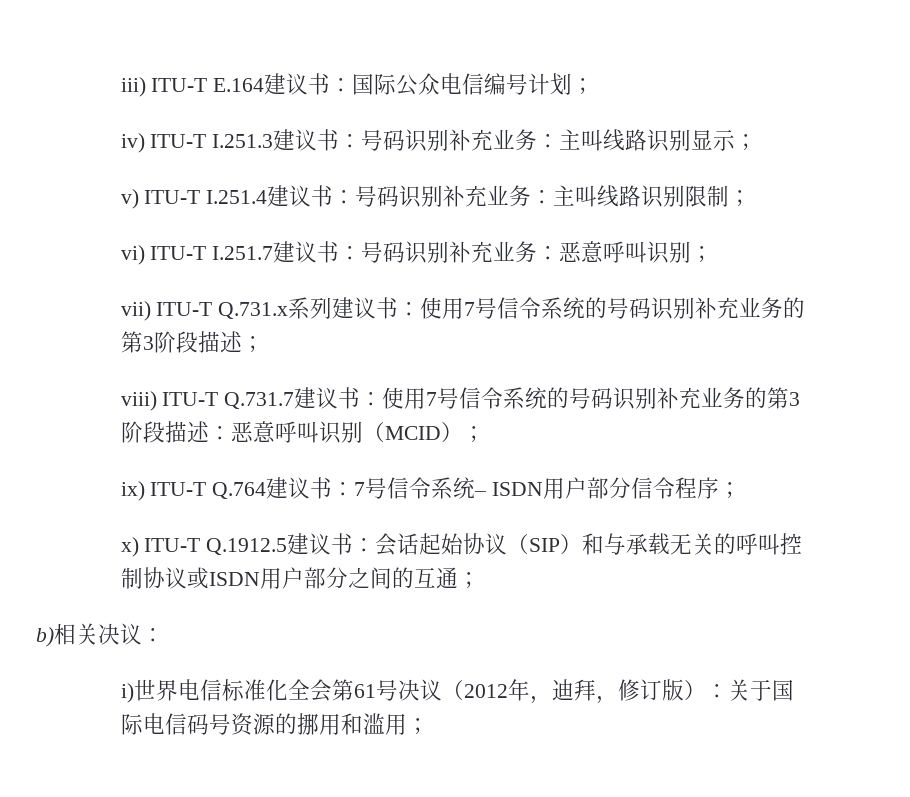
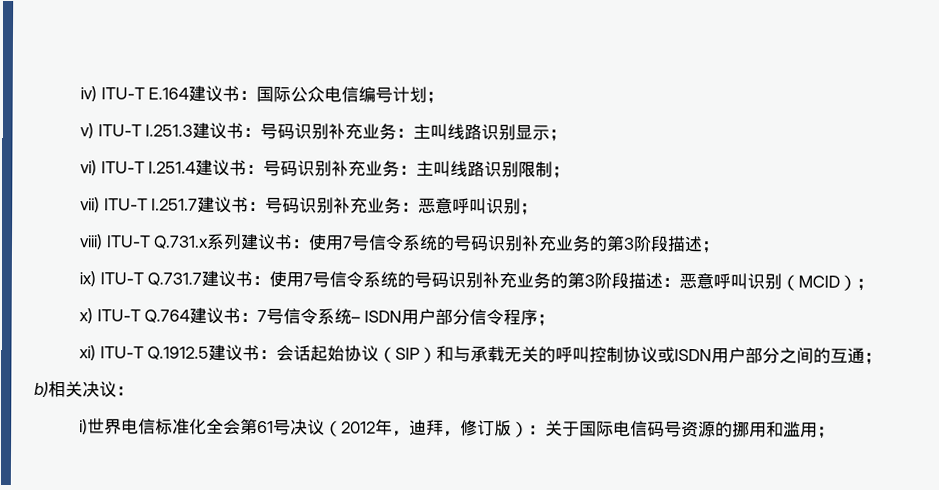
- iii) ITU-T E.164建议书：国际公众电信编号计划；
+ iv) ITU-T E.164建议书：国际公众电信编号计划；
- iv) ITU-T I.251.3建议书：号码识别补充业务：主叫线路识别显示；
+ v) ITU-T I.251.3建议书：号码识别补充业务：主叫线路识别显示；
- v) ITU-T I.251.4建议书：号码识别补充业务：主叫线路识别限制；
+ vi) ITU-T I.251.4建议书：号码识别补充业务：主叫线路识别限制；
- vi) ITU-T I.251.7建议书：号码识别补充业务：恶意呼叫识别；
+ vii) ITU-T I.251.7建议书：号码识别补充业务：恶意呼叫识别；
- vii) ITU-T Q.731.x系列建议书：使用7号信令系统的号码识别补充业务的第3阶段描述；
+ viii) ITU-T Q.731.x系列建议书：使用7号信令系统的号码识别补充业务的第3阶段描述；
- viii) ITU-T Q.731.7建议书：使用7号信令系统的号码识别补充业务的第3阶段描述：恶意呼叫识别（MCID）；
+ ix) ITU-T Q.731.7建议书：使用7号信令系统的号码识别补充业务的第3阶段描述：恶意呼叫识别（MCID）；
- ix) ITU-T Q.764建议书：7号信令系统– ISDN用户部分信令程序；
+ x) ITU-T Q.764建议书：7号信令系统– ISDN用户部分信令程序；
- x) ITU-T Q.1912.5建议书：会话起始协议（SIP）和与承载无关的呼叫控制协议或ISDN用户部分之间的互通；
+ xi) ITU-T Q.1912.5建议书：会话起始协议（SIP）和与承载无关的呼叫控制协议或ISDN用户部分之间的互通；

